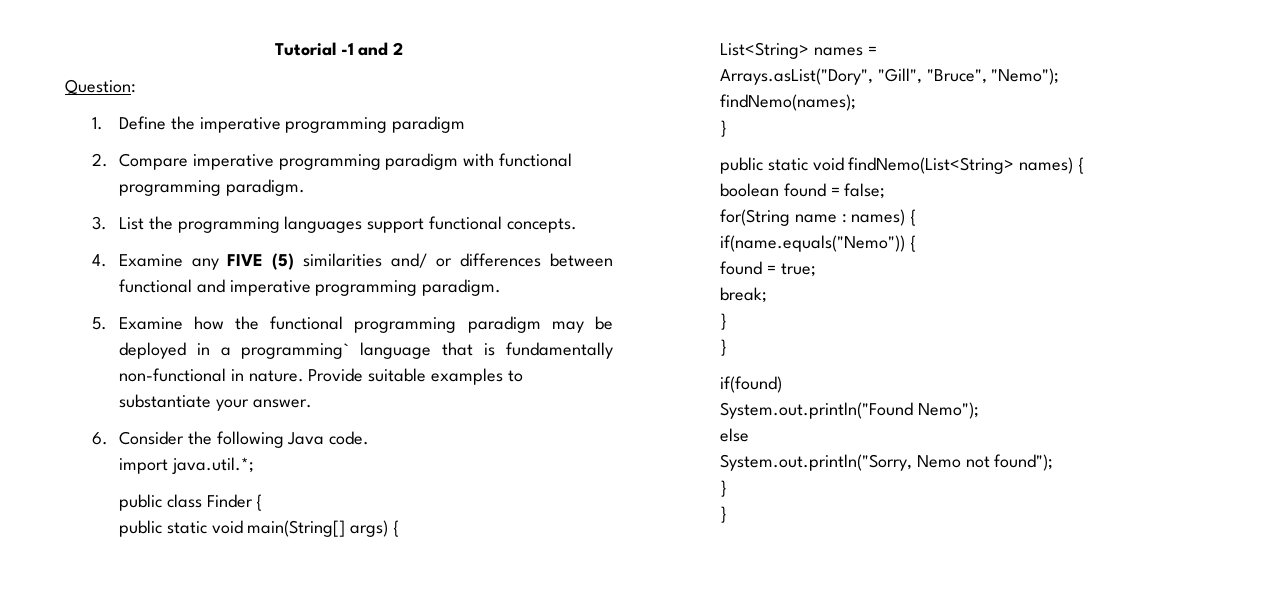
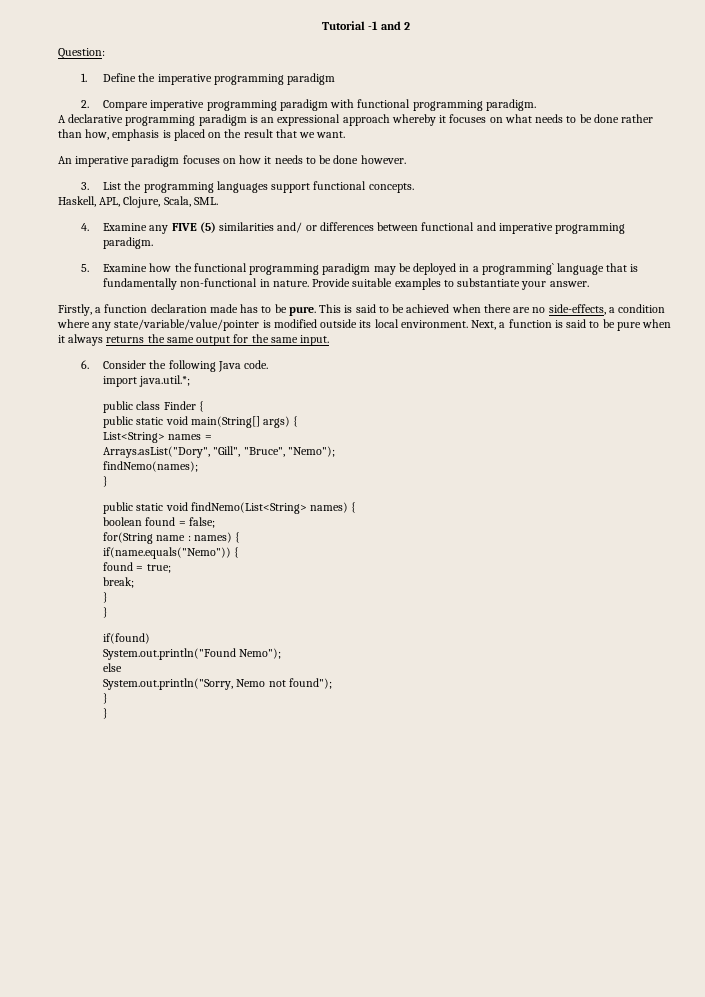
+ A declarative programming paradigm is an expressional approach whereby it focuses on what needs to be done rather than how, emphasis is placed on the result that we want.
+ An imperative paradigm focuses on how it needs to be done however.
+ Haskell, APL, Clojure, Scala, SML.
+ Firstly, a function declaration made has to be pure. This is said to be achieved when there are no side-effects, a condition where any state/variable/value/pointer is modified outside its local environment. Next, a function is said to be pure when it always returns the same output for the same input.

